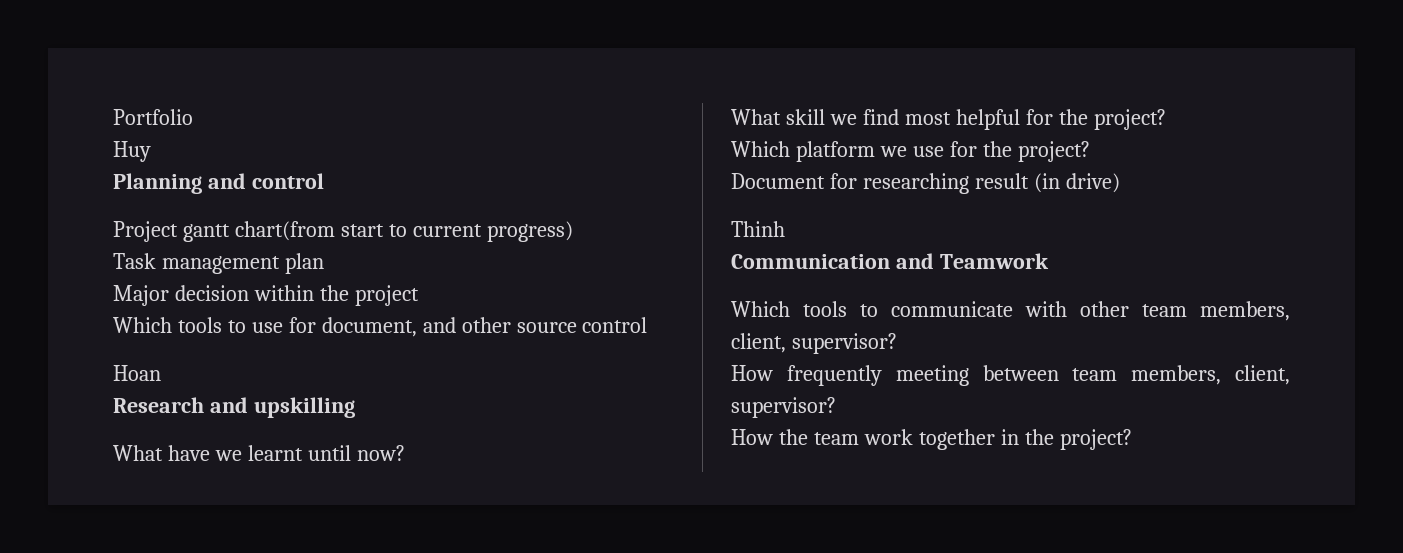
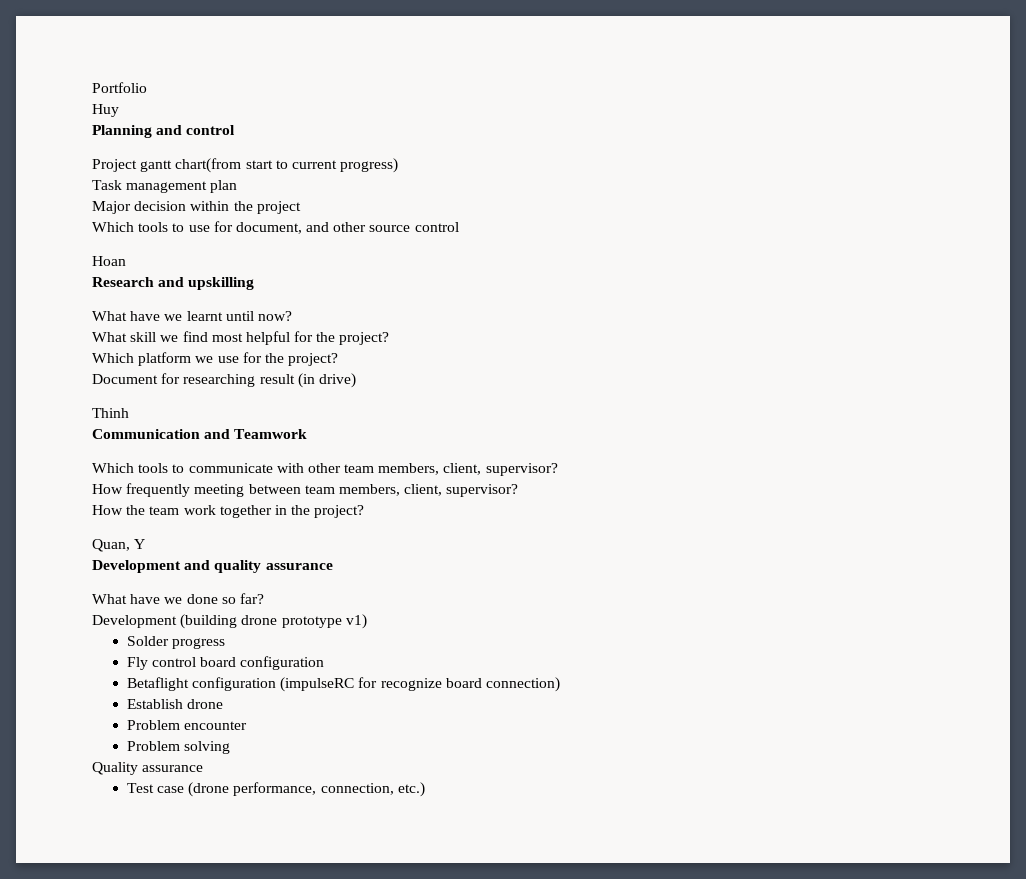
+ Quan, Y
+ Development and quality assurance
+ What have we done so far?
+ Development (building drone prototype v1)
+ Solder progress
+ Fly control board configuration
+ Betaflight configuration (impulseRC for recognize board connection)
+ Establish drone
+ Problem encounter
+ Problem solving
+ Quality assurance
+ Test case (drone performance, connection, etc.)

